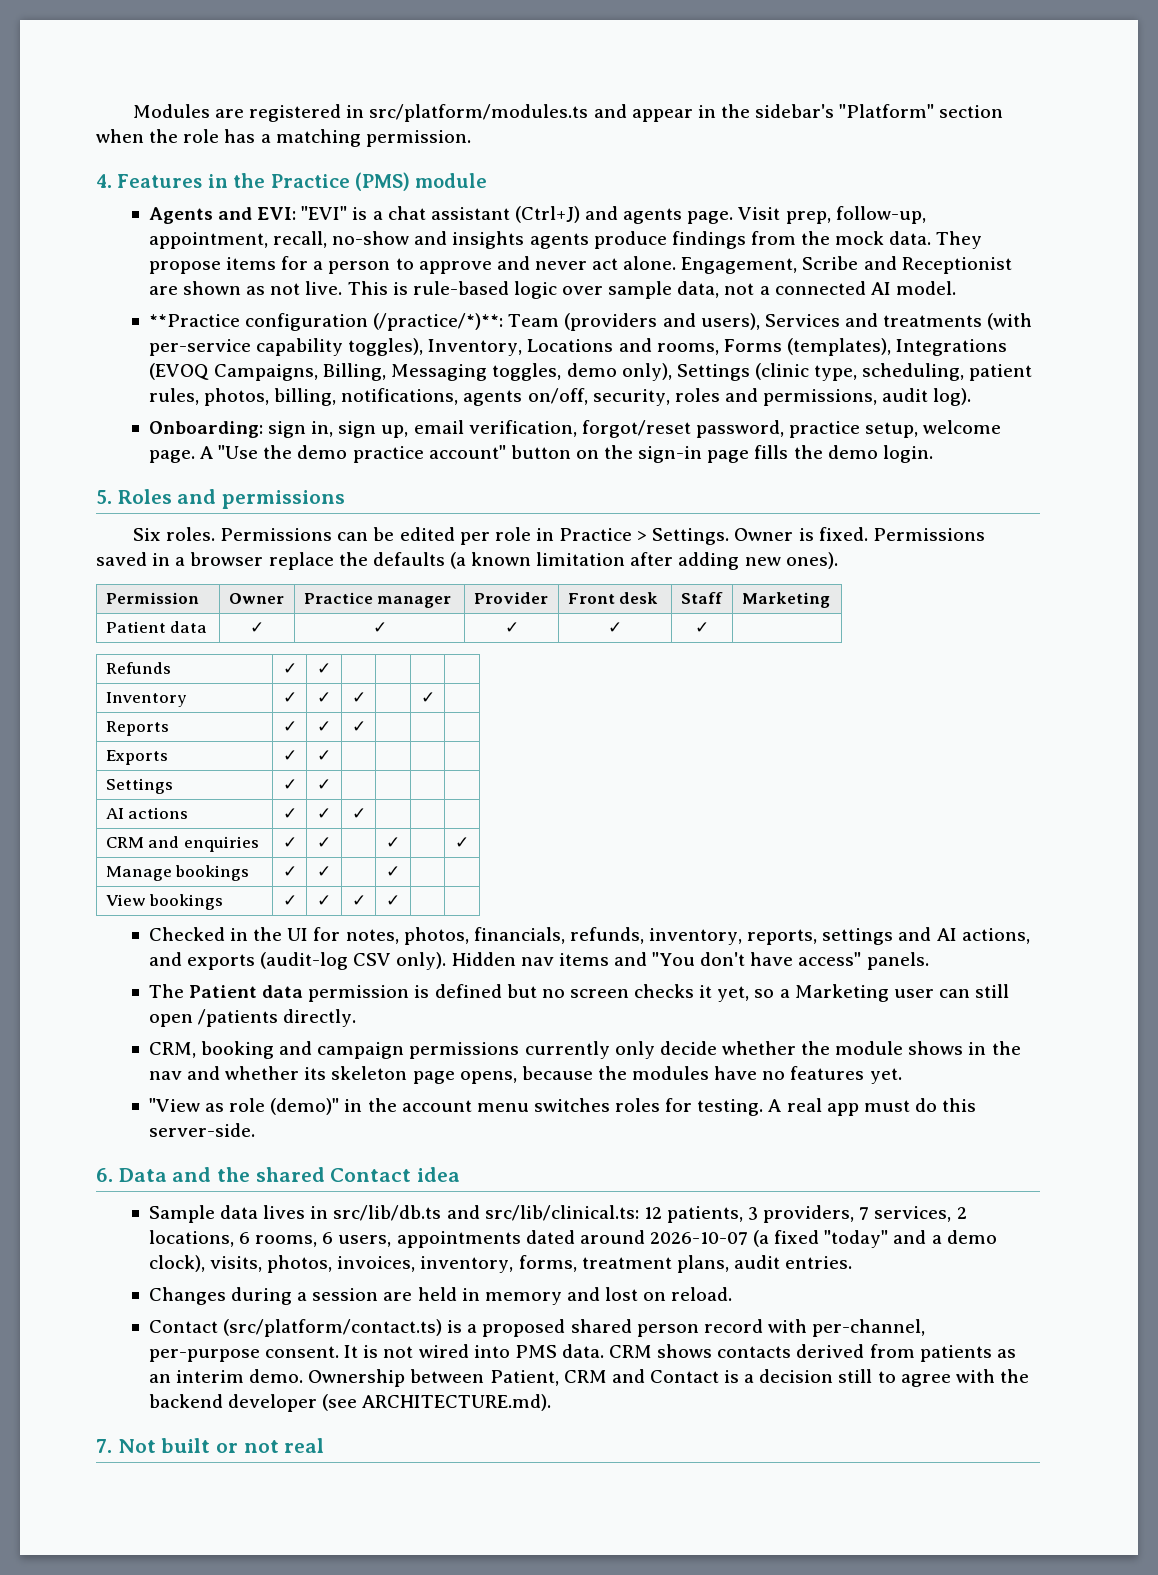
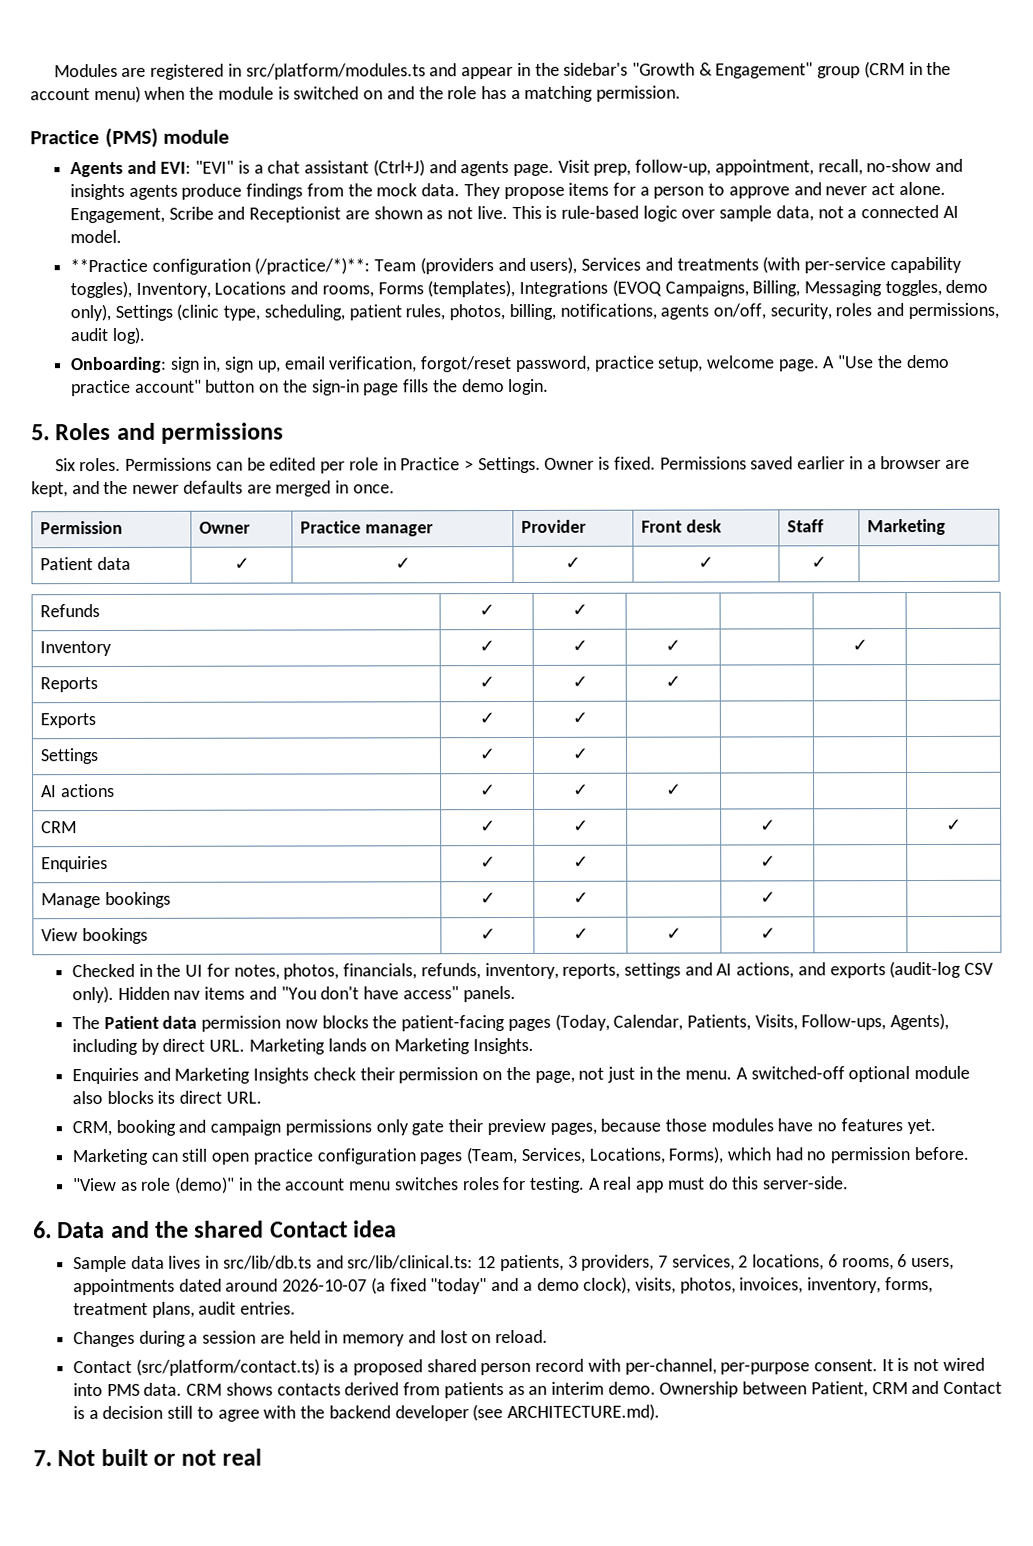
- Modules are registered in src/platform/modules.ts and appear in the sidebar's "Platform" section when the role has a matching permission.
+ Modules are registered in src/platform/modules.ts and appear in the sidebar's "Growth & Engagement" group (CRM in the account menu) when the module is switched on and the role has a matching permission.
- 4. Features in the Practice (PMS) module
+ Practice (PMS) module
- Permissions saved in a browser replace the defaults (a known limitation after adding new ones).
+ Permissions saved earlier in a browser are kept, and the newer defaults are merged in once.
- CRM and enquiries | ✓ | ✓ | | ✓ | | ✓
+ CRM | ✓ | ✓ | | ✓ | | ✓
+ Enquiries | ✓ | ✓ | | ✓ | |
- The Patient data permission is defined but no screen checks it yet, so a Marketing user can still open /patients directly.
+ The Patient data permission now blocks the patient-facing pages (Today, Calendar, Patients, Visits, Follow-ups, Agents), including by direct URL. Marketing lands on Marketing Insights.
+ Enquiries and Marketing Insights check their permission on the page, not just in the menu. A switched-off optional module also blocks its direct URL.
- CRM, booking and campaign permissions currently only decide whether the module shows in the nav and whether its skeleton page opens, because the modules have no features yet.
+ CRM, booking and campaign permissions only gate their preview pages, because those modules have no features yet.
+ Marketing can still open practice configuration pages (Team, Services, Locations, Forms), which had no permission before.

